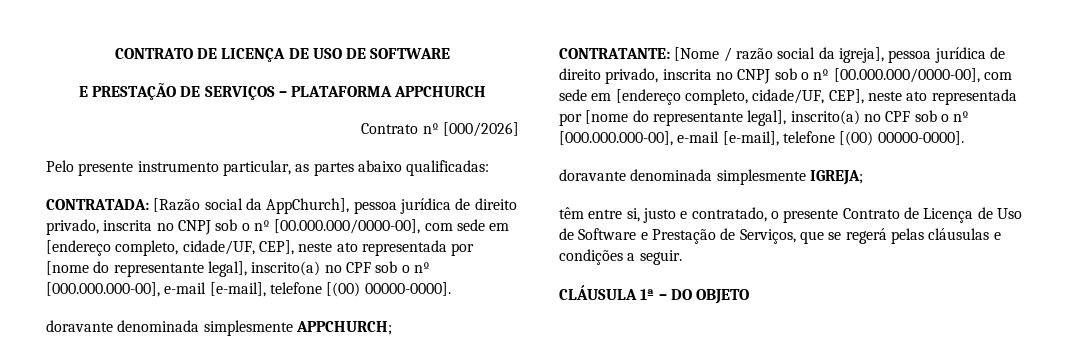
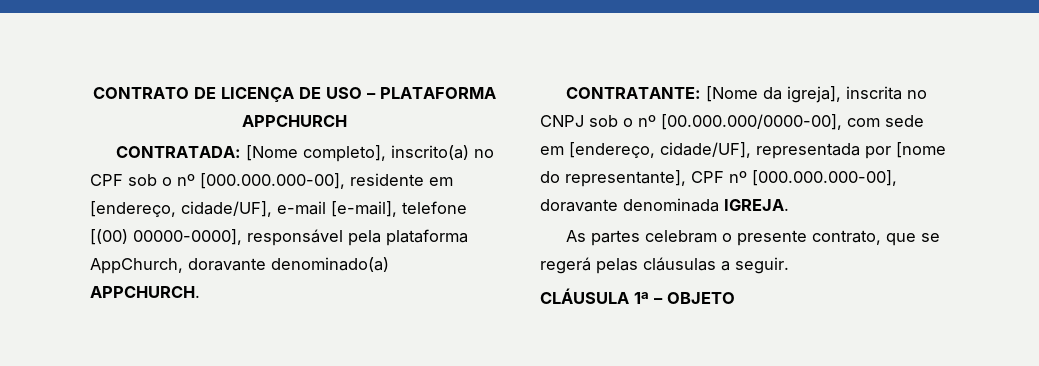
- CONTRATO DE LICENÇA DE USO DE SOFTWARE
- E PRESTAÇÃO DE SERVIÇOS – PLATAFORMA APPCHURCH
- Contrato nº [000/2026]
- Pelo presente instrumento particular, as partes abaixo qualificadas:
- CONTRATADA: [Razão social da AppChurch], pessoa jurídica de direito privado, inscrita no CNPJ sob o nº [00.000.000/0000-00], com sede em [endereço completo, cidade/UF, CEP], neste ato representada por [nome do representante legal], inscrito(a) no CPF sob o nº [000.000.000-00], e-mail [e-mail], telefone [(00) 00000-0000].
- doravante denominada simplesmente APPCHURCH;
- CONTRATANTE: [Nome / razão social da igreja], pessoa jurídica de direito privado, inscrita no CNPJ sob o nº [00.000.000/0000-00], com sede em [endereço completo, cidade/UF, CEP], neste ato representada por [nome do representante legal], inscrito(a) no CPF sob o nº [000.000.000-00], e-mail [e-mail], telefone [(00) 00000-0000].
- doravante denominada simplesmente IGREJA;
- têm entre si, justo e contratado, o presente Contrato de Licença de Uso de Software e Prestação de Serviços, que se regerá pelas cláusulas e condições a seguir.
+ CONTRATO DE LICENÇA DE USO – PLATAFORMA APPCHURCH
+ CONTRATADA: [Nome completo], inscrito(a) no CPF sob o nº [000.000.000-00], residente em [endereço, cidade/UF], e-mail [e-mail], telefone [(00) 00000-0000], responsável pela plataforma AppChurch, doravante denominado(a) APPCHURCH.
+ CONTRATANTE: [Nome da igreja], inscrita no CNPJ sob o nº [00.000.000/0000-00], com sede em [endereço, cidade/UF], representada por [nome do representante], CPF nº [000.000.000-00], doravante denominada IGREJA.
+ As partes celebram o presente contrato, que se regerá pelas cláusulas a seguir.
- CLÁUSULA 1ª – DO OBJETO
+ CLÁUSULA 1ª – OBJETO

